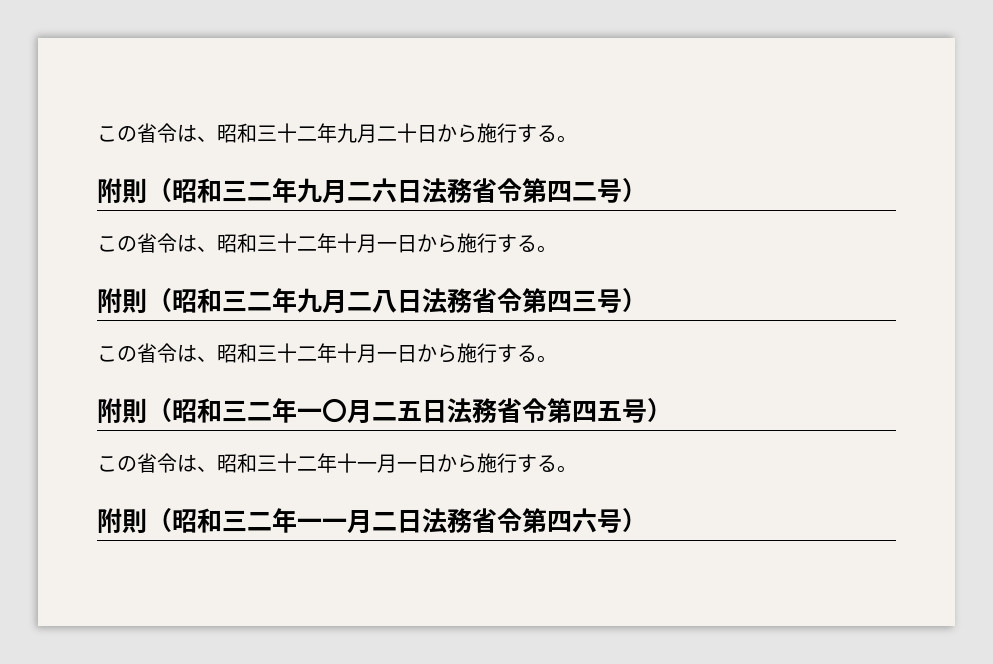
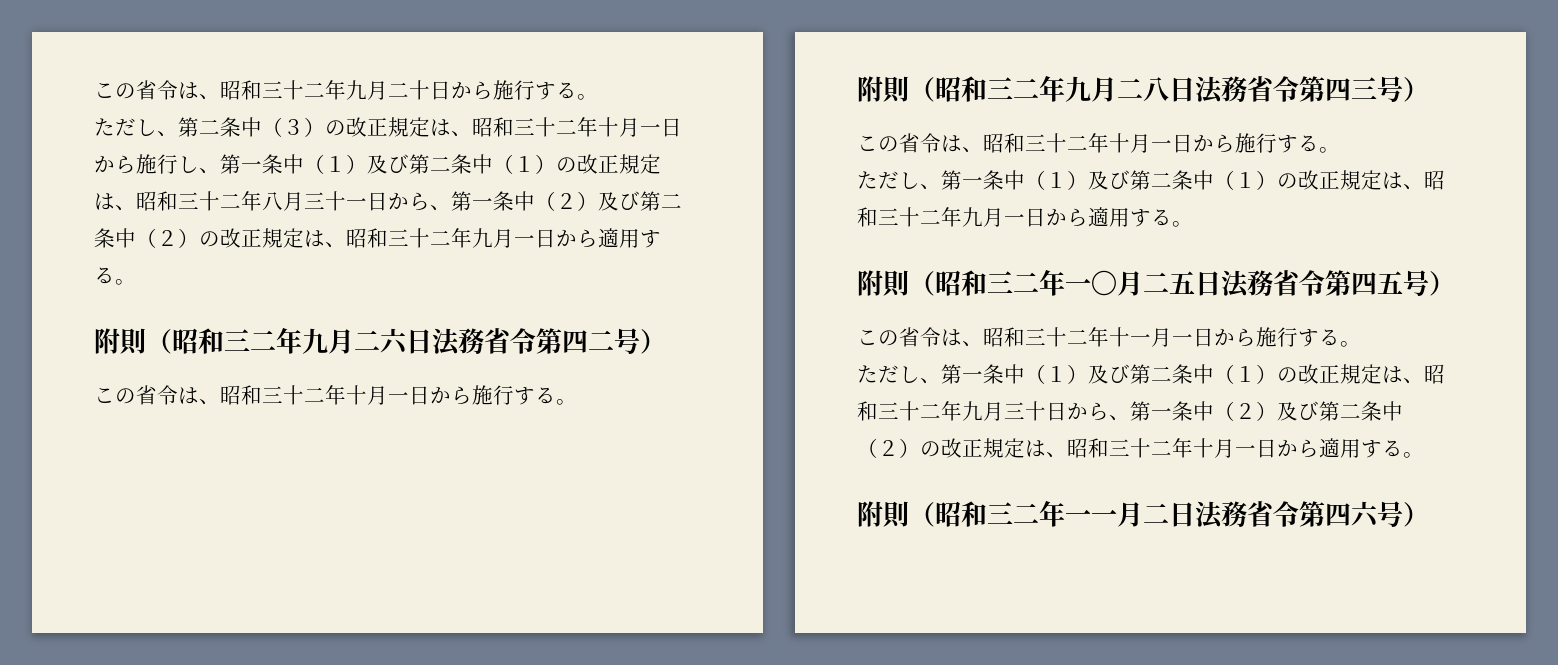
+ ただし、第二条中（３）の改正規定は、昭和三十二年十月一日から施行し、第一条中（１）及び第二条中（１）の改正規定は、昭和三十二年八月三十一日から、第一条中（２）及び第二条中（２）の改正規定は、昭和三十二年九月一日から適用する。
+ ただし、第一条中（１）及び第二条中（１）の改正規定は、昭和三十二年九月一日から適用する。
+ ただし、第一条中（１）及び第二条中（１）の改正規定は、昭和三十二年九月三十日から、第一条中（２）及び第二条中（２）の改正規定は、昭和三十二年十月一日から適用する。

